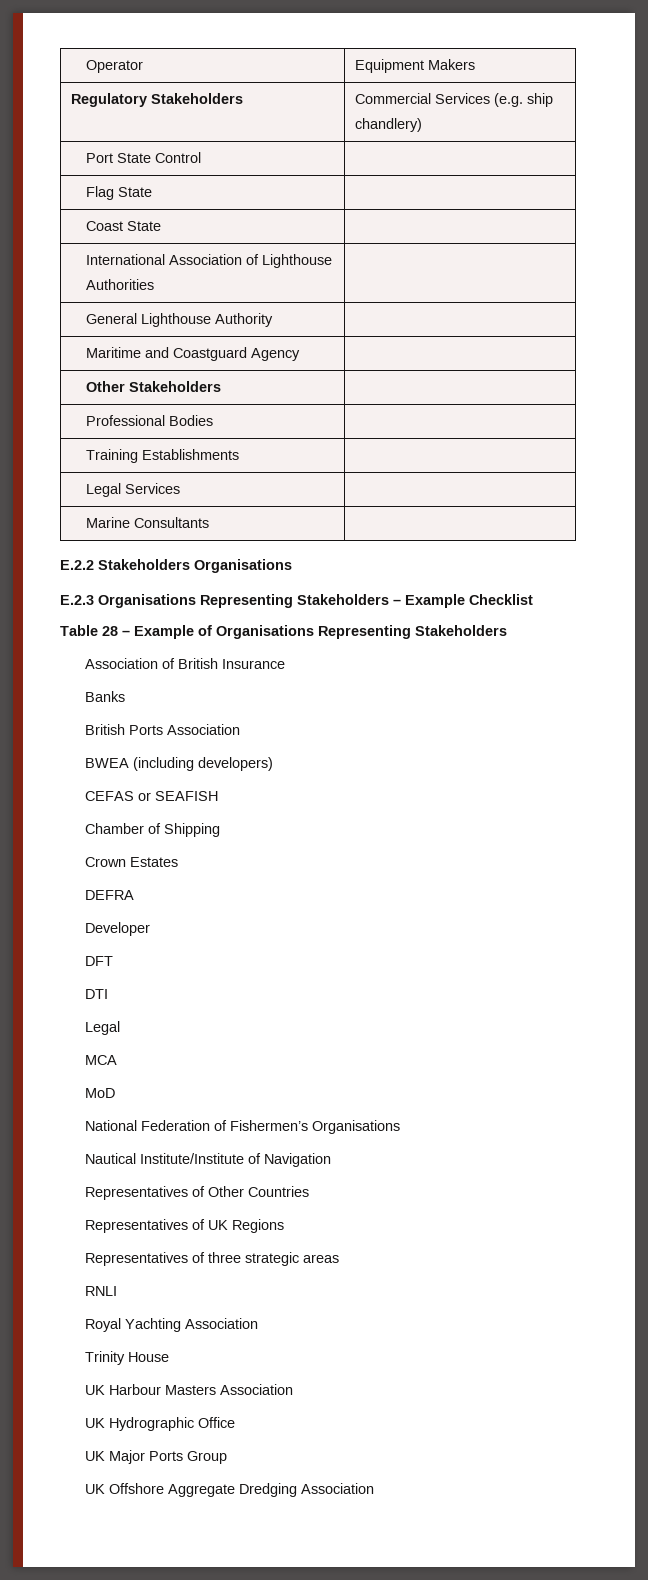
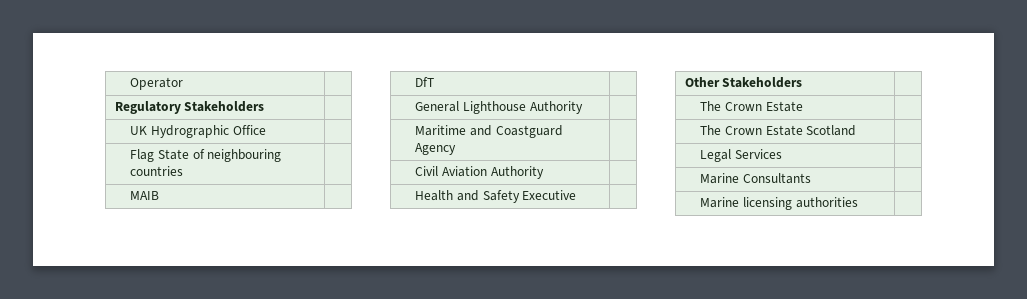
- Operator | Equipment Makers
+ Operator |
- Regulatory Stakeholders | Commercial Services (e.g. ship chandlery)
- Port State Control |
- Flag State |
- Coast State |
- International Association of Lighthouse Authorities |
+ Regulatory Stakeholders |
+ UK Hydrographic Office |
+ Flag State of neighbouring countries |
+ MAIB |
+ DfT |
+ Civil Aviation Authority |
+ Health and Safety Executive |
  Other Stakeholders |
- Professional Bodies |
- Training Establishments |
+ The Crown Estate |
+ The Crown Estate Scotland |
  Legal Services |
  Marine Consultants |
- E.2.2 Stakeholders Organisations
- E.2.3 Organisations Representing Stakeholders – Example Checklist
- Table 28 – Example of Organisations Representing Stakeholders
- Association of British Insurance
- Banks
- British Ports Association
- BWEA (including developers)
- CEFAS or SEAFISH
- Chamber of Shipping
- Crown Estates
- DEFRA
- Developer
- DFT
- DTI
- Legal
- MCA
- MoD
- National Federation of Fishermen’s Organisations
- Nautical Institute/Institute of Navigation
- Representatives of Other Countries
- Representatives of UK Regions
- Representatives of three strategic areas
- RNLI
- Royal Yachting Association
- Trinity House
- UK Harbour Masters Association
- UK Hydrographic Office
- UK Major Ports Group
- UK Offshore Aggregate Dredging Association
+ Marine licensing authorities |

